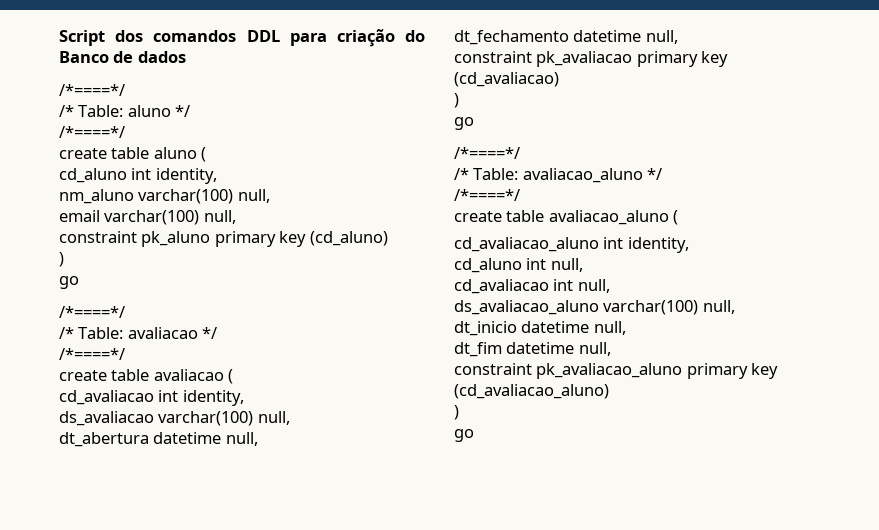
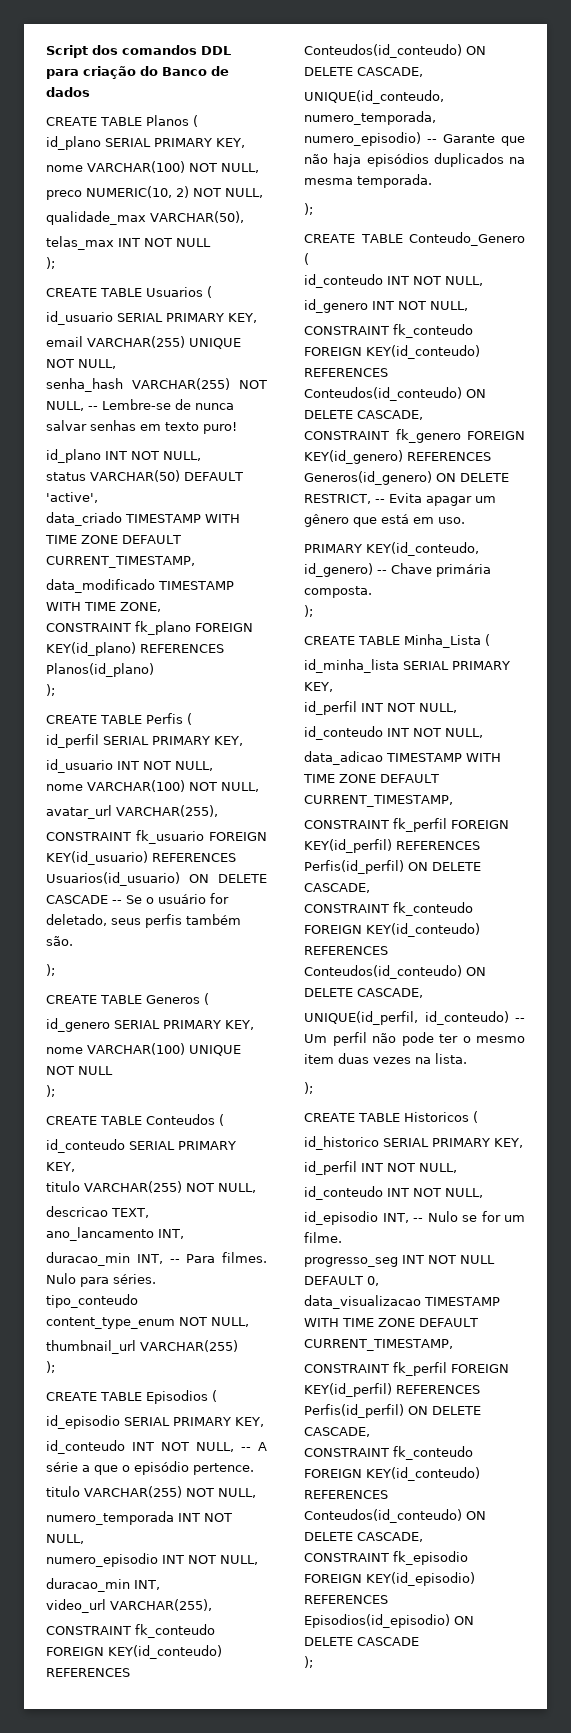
  Script dos comandos DDL para criação do Banco de dados
- /*====*/
- /* Table: aluno */
- /*====*/
- create table aluno (
- cd_aluno int identity,
- nm_aluno varchar(100) null,
- email varchar(100) null,
- constraint pk_aluno primary key (cd_aluno)
- )
- go
- /*====*/
- /* Table: avaliacao */
- /*====*/
- create table avaliacao (
- cd_avaliacao int identity,
- ds_avaliacao varchar(100) null,
- dt_abertura datetime null,
- dt_fechamento datetime null,
- constraint pk_avaliacao primary key (cd_avaliacao)
- )
- go
- /*====*/
- /* Table: avaliacao_aluno */
- /*====*/
- create table avaliacao_aluno (
- cd_avaliacao_aluno int identity,
- cd_aluno int null,
- cd_avaliacao int null,
- ds_avaliacao_aluno varchar(100) null,
- dt_inicio datetime null,
- dt_fim datetime null,
- constraint pk_avaliacao_aluno primary key (cd_avaliacao_aluno)
- )
- go
+ CREATE TABLE Planos (
+ id_plano SERIAL PRIMARY KEY,
+ nome VARCHAR(100) NOT NULL,
+ preco NUMERIC(10, 2) NOT NULL,
+ qualidade_max VARCHAR(50),
+ telas_max INT NOT NULL
+ );
+ CREATE TABLE Usuarios (
+ id_usuario SERIAL PRIMARY KEY,
+ email VARCHAR(255) UNIQUE NOT NULL,
+ senha_hash VARCHAR(255) NOT NULL, -- Lembre-se de nunca salvar senhas em texto puro!
+ id_plano INT NOT NULL,
+ status VARCHAR(50) DEFAULT 'active',
+ data_criado TIMESTAMP WITH TIME ZONE DEFAULT CURRENT_TIMESTAMP,
+ data_modificado TIMESTAMP WITH TIME ZONE,
+ CONSTRAINT fk_plano FOREIGN KEY(id_plano) REFERENCES Planos(id_plano)
+ );
+ CREATE TABLE Perfis (
+ id_perfil SERIAL PRIMARY KEY,
+ id_usuario INT NOT NULL,
+ nome VARCHAR(100) NOT NULL,
+ avatar_url VARCHAR(255),
+ CONSTRAINT fk_usuario FOREIGN KEY(id_usuario) REFERENCES Usuarios(id_usuario) ON DELETE CASCADE -- Se o usuário for deletado, seus perfis também são.
+ );
+ CREATE TABLE Generos (
+ id_genero SERIAL PRIMARY KEY,
+ nome VARCHAR(100) UNIQUE NOT NULL
+ );
+ CREATE TABLE Conteudos (
+ id_conteudo SERIAL PRIMARY KEY,
+ titulo VARCHAR(255) NOT NULL,
+ descricao TEXT,
+ ano_lancamento INT,
+ duracao_min INT, -- Para filmes. Nulo para séries.
+ tipo_conteudo content_type_enum NOT NULL,
+ thumbnail_url VARCHAR(255)
+ );
+ CREATE TABLE Episodios (
+ id_episodio SERIAL PRIMARY KEY,
+ id_conteudo INT NOT NULL, -- A série a que o episódio pertence.
+ titulo VARCHAR(255) NOT NULL,
+ numero_temporada INT NOT NULL,
+ numero_episodio INT NOT NULL,
+ duracao_min INT,
+ video_url VARCHAR(255),
+ CONSTRAINT fk_conteudo FOREIGN KEY(id_conteudo) REFERENCES Conteudos(id_conteudo) ON DELETE CASCADE,
+ UNIQUE(id_conteudo, numero_temporada, numero_episodio) -- Garante que não haja episódios duplicados na mesma temporada.
+ );
+ CREATE TABLE Conteudo_Genero (
+ id_conteudo INT NOT NULL,
+ id_genero INT NOT NULL,
+ CONSTRAINT fk_conteudo FOREIGN KEY(id_conteudo) REFERENCES Conteudos(id_conteudo) ON DELETE CASCADE,
+ CONSTRAINT fk_genero FOREIGN KEY(id_genero) REFERENCES Generos(id_genero) ON DELETE RESTRICT, -- Evita apagar um gênero que está em uso.
+ PRIMARY KEY(id_conteudo, id_genero) -- Chave primária composta.
+ );
+ CREATE TABLE Minha_Lista (
+ id_minha_lista SERIAL PRIMARY KEY,
+ id_perfil INT NOT NULL,
+ id_conteudo INT NOT NULL,
+ data_adicao TIMESTAMP WITH TIME ZONE DEFAULT CURRENT_TIMESTAMP,
+ CONSTRAINT fk_perfil FOREIGN KEY(id_perfil) REFERENCES Perfis(id_perfil) ON DELETE CASCADE,
+ CONSTRAINT fk_conteudo FOREIGN KEY(id_conteudo) REFERENCES Conteudos(id_conteudo) ON DELETE CASCADE,
+ UNIQUE(id_perfil, id_conteudo) -- Um perfil não pode ter o mesmo item duas vezes na lista.
+ );
+ CREATE TABLE Historicos (
+ id_historico SERIAL PRIMARY KEY,
+ id_perfil INT NOT NULL,
+ id_conteudo INT NOT NULL,
+ id_episodio INT, -- Nulo se for um filme.
+ progresso_seg INT NOT NULL DEFAULT 0,
+ data_visualizacao TIMESTAMP WITH TIME ZONE DEFAULT CURRENT_TIMESTAMP,
+ CONSTRAINT fk_perfil FOREIGN KEY(id_perfil) REFERENCES Perfis(id_perfil) ON DELETE CASCADE,
+ CONSTRAINT fk_conteudo FOREIGN KEY(id_conteudo) REFERENCES Conteudos(id_conteudo) ON DELETE CASCADE,
+ CONSTRAINT fk_episodio FOREIGN KEY(id_episodio) REFERENCES Episodios(id_episodio) ON DELETE CASCADE
+ );

